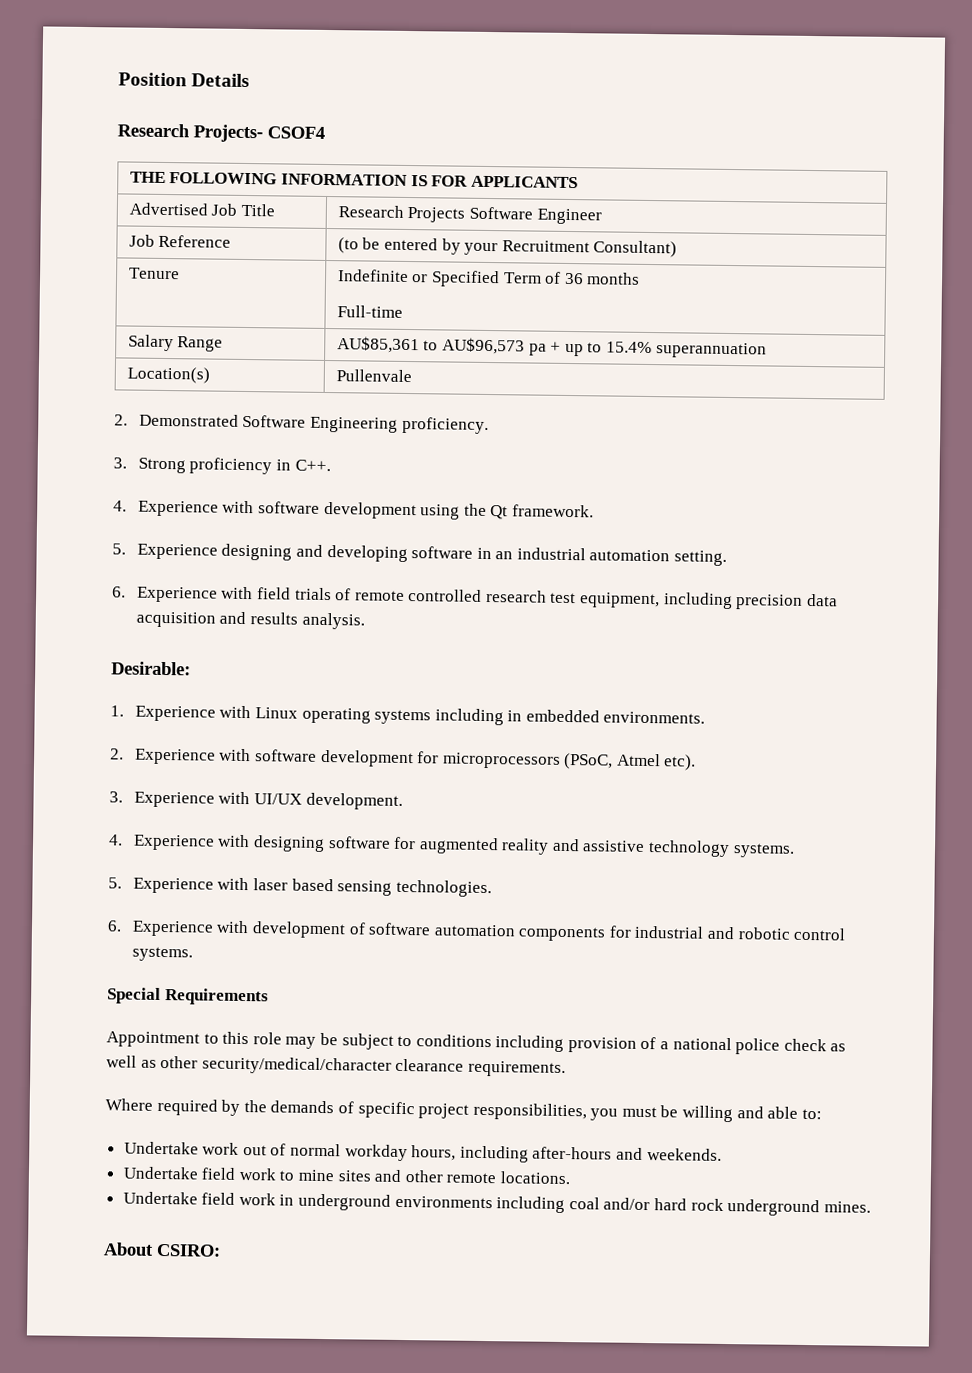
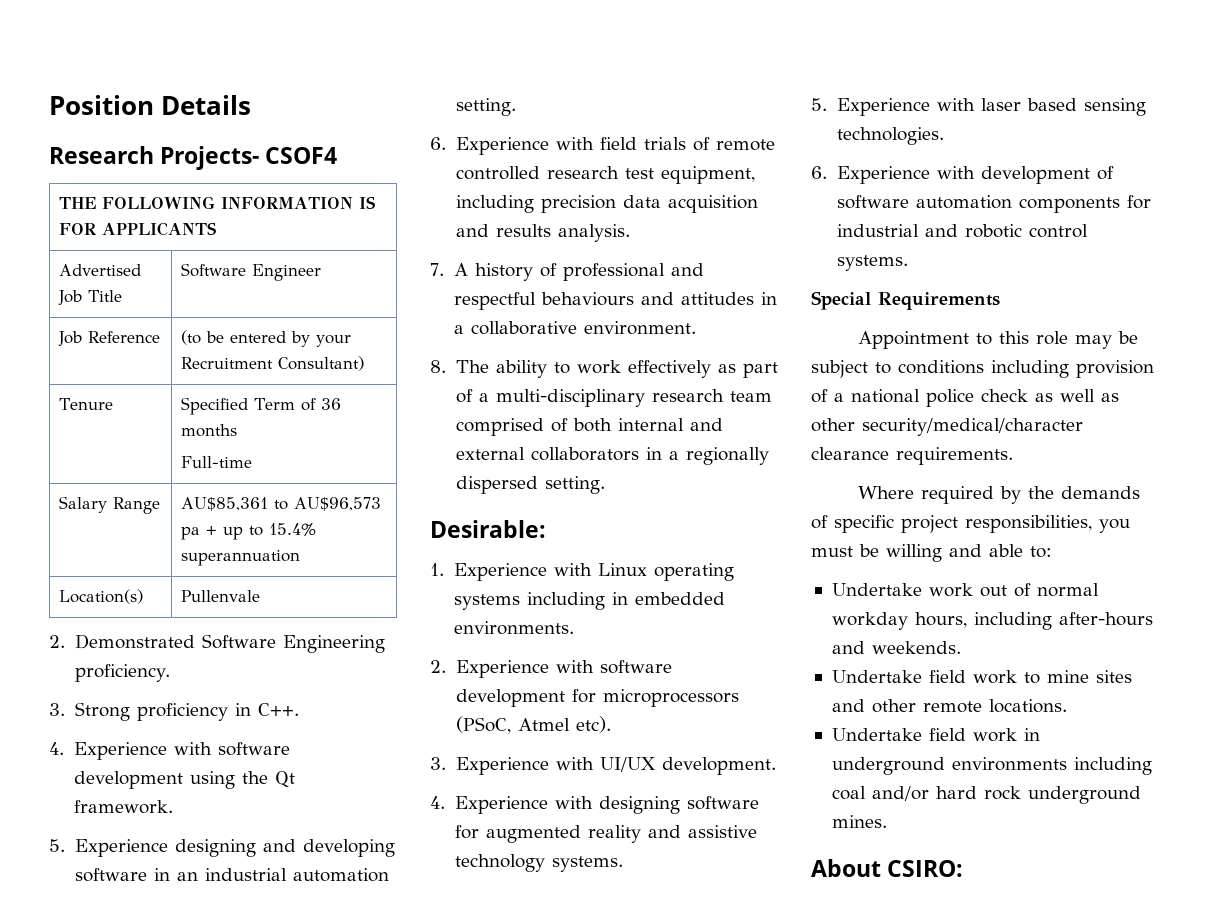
- Advertised Job Title | Research Projects Software Engineer
+ Advertised Job Title | Software Engineer
- Tenure | Indefinite or Specified Term of 36 months
+ Tenure | Specified Term of 36 months
+ 7. A history of professional and respectful behaviours and attitudes in a collaborative environment.
+ 8. The ability to work effectively as part of a multi-disciplinary research team comprised of both internal and external collaborators in a regionally dispersed setting.

